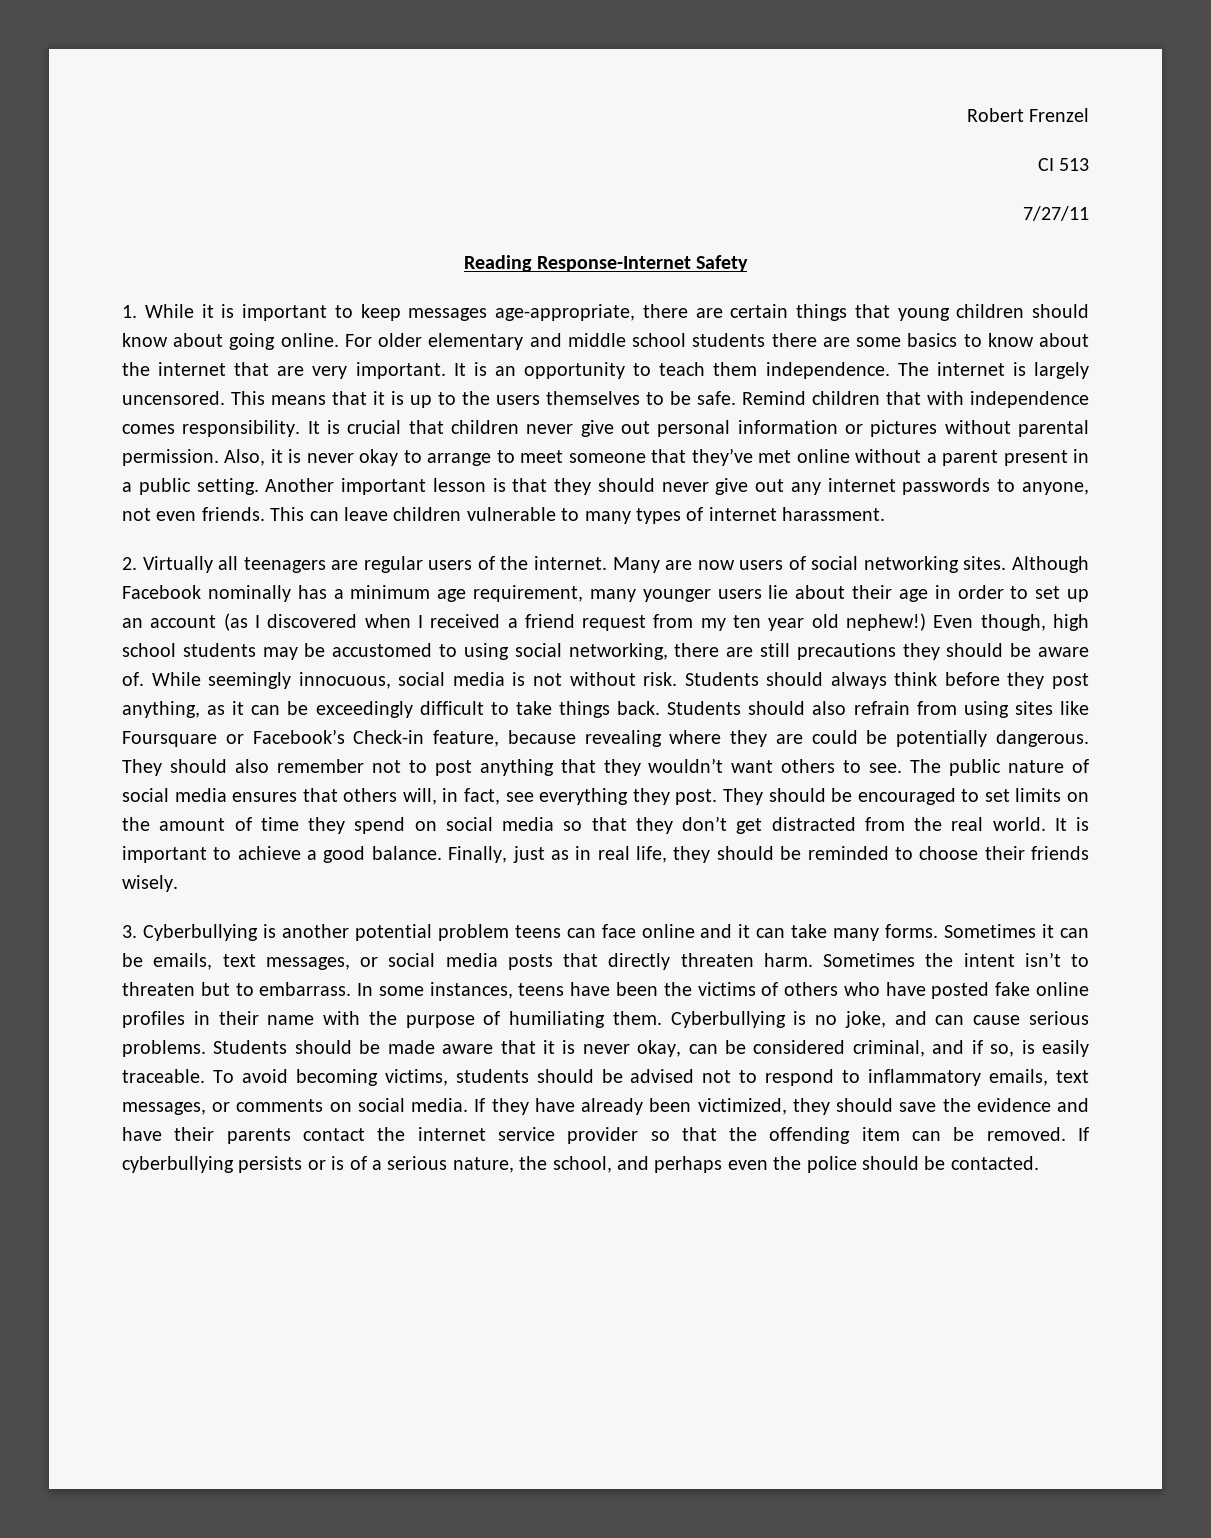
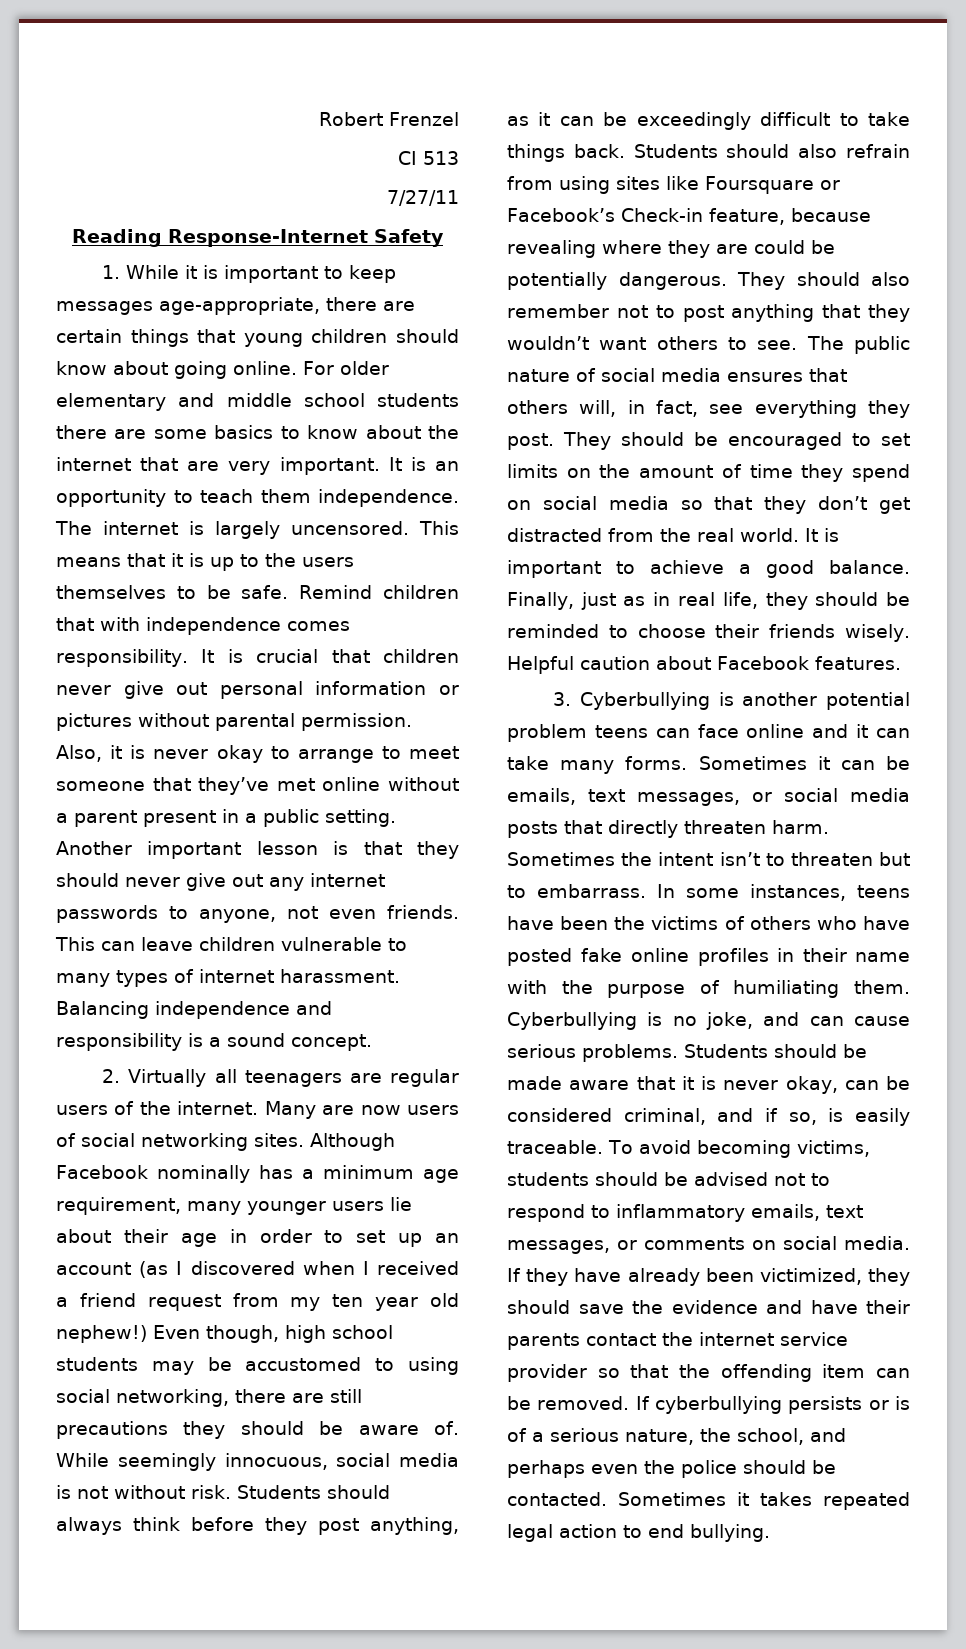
+ Balancing independence and responsibility is a sound concept.
+ Helpful caution about Facebook features.
+ Sometimes it takes repeated legal action to end bullying.

